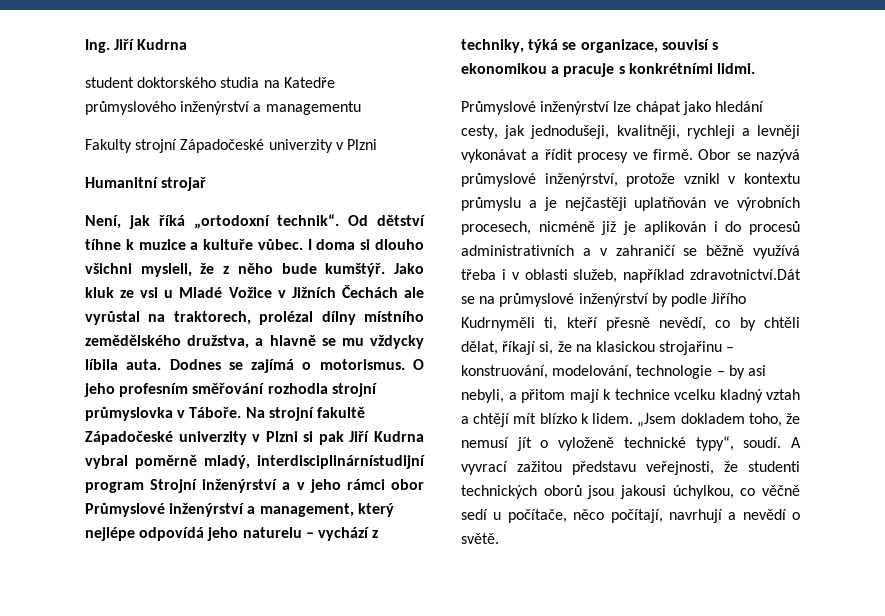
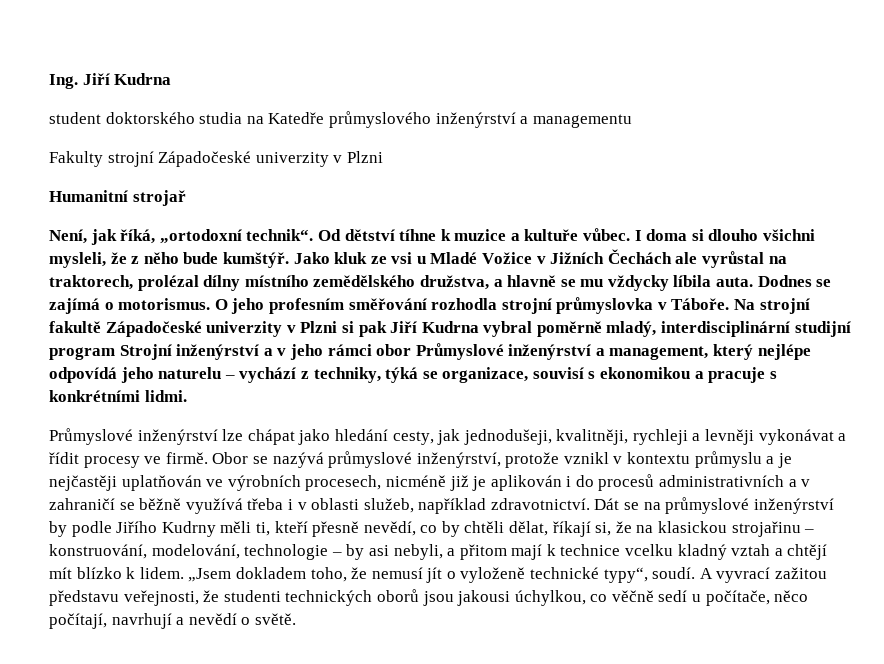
- Není, jak říká „ortodoxní technik“.
+ Není, jak říká, „ortodoxní technik“.
- Na strojní fakultě Západočeské univerzity v Plzni si pak Jiří Kudrna vybral poměrně mladý, interdisciplinárnístudijní program Strojní inženýrství a v jeho rámci obor Průmyslové inženýrství a management, který nejlépe odpovídá jeho naturelu – vychází z techniky, týká se organizace, souvisí s ekonomikou a pracuje s konkrétními lidmi.
+ Na strojní fakultě Západočeské univerzity v Plzni si pak Jiří Kudrna vybral poměrně mladý, interdisciplinární studijní program Strojní inženýrství a v jeho rámci obor Průmyslové inženýrství a management, který nejlépe odpovídá jeho naturelu – vychází z techniky, týká se organizace, souvisí s ekonomikou a pracuje s konkrétními lidmi.
- Obor se nazývá průmyslové inženýrství, protože vznikl v kontextu průmyslu a je nejčastěji uplatňován ve výrobních procesech, nicméně již je aplikován i do procesů administrativních a v zahraničí se běžně využívá třeba i v oblasti služeb, například zdravotnictví.Dát se na průmyslové inženýrství by podle Jiřího Kudrnyměli ti, kteří přesně nevědí, co by chtěli dělat, říkají si, že na klasickou strojařinu – konstruování, modelování, technologie – by asi nebyli, a přitom mají k technice vcelku kladný vztah a chtějí mít blízko k lidem.
+ Obor se nazývá průmyslové inženýrství, protože vznikl v kontextu průmyslu a je nejčastěji uplatňován ve výrobních procesech, nicméně již je aplikován i do procesů administrativních a v zahraničí se běžně využívá třeba i v oblasti služeb, například zdravotnictví. Dát se na průmyslové inženýrství by podle Jiřího Kudrny měli ti, kteří přesně nevědí, co by chtěli dělat, říkají si, že na klasickou strojařinu – konstruování, modelování, technologie – by asi nebyli, a přitom mají k technice vcelku kladný vztah a chtějí mít blízko k lidem.

